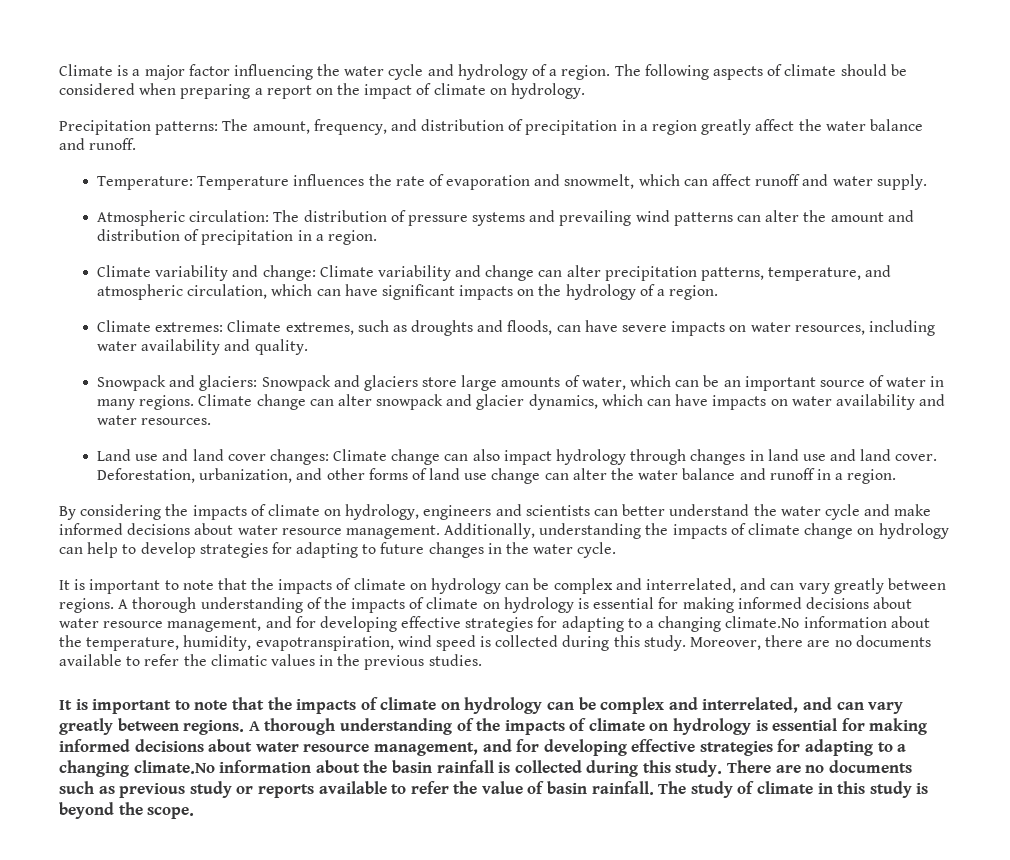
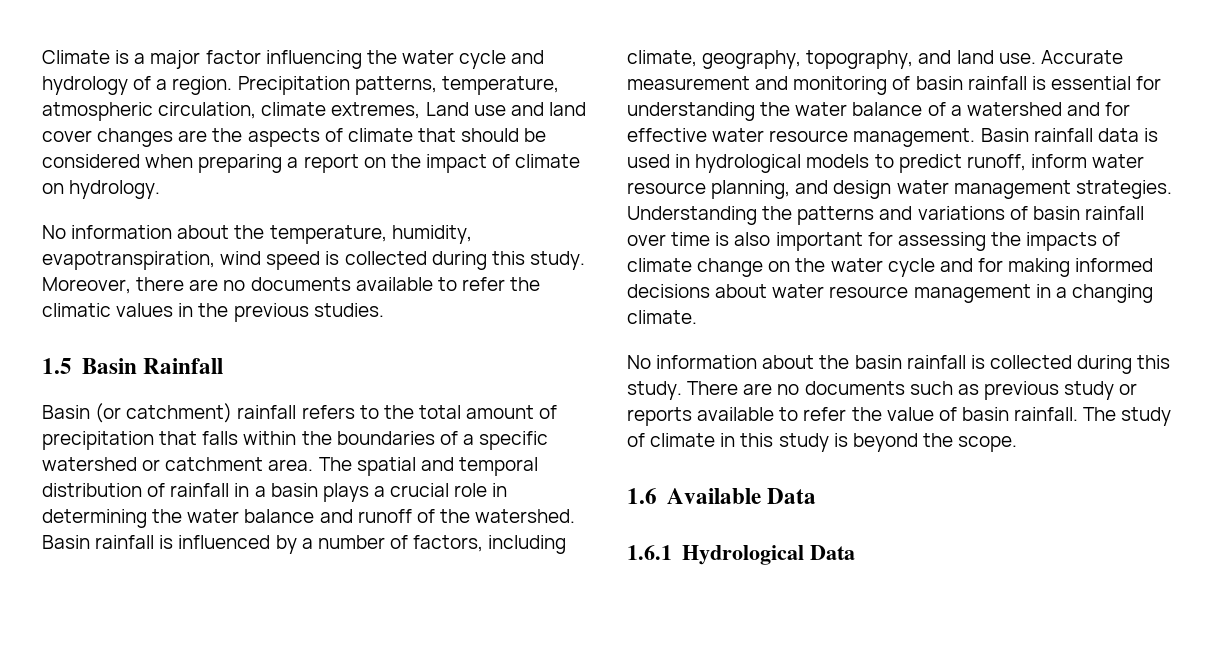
- The following aspects of climate should be considered when preparing a report on the impact of climate on hydrology.
+ Precipitation patterns, temperature, atmospheric circulation, climate extremes, Land use and land cover changes are the aspects of climate that should be considered when preparing a report on the impact of climate on hydrology.
- Precipitation patterns: The amount, frequency, and distribution of precipitation in a region greatly affect the water balance and runoff.
- Temperature: Temperature influences the rate of evaporation and snowmelt, which can affect runoff and water supply.
- Atmospheric circulation: The distribution of pressure systems and prevailing wind patterns can alter the amount and distribution of precipitation in a region.
- Climate variability and change: Climate variability and change can alter precipitation patterns, temperature, and atmospheric circulation, which can have significant impacts on the hydrology of a region.
- Climate extremes: Climate extremes, such as droughts and floods, can have severe impacts on water resources, including water availability and quality.
- Snowpack and glaciers: Snowpack and glaciers store large amounts of water, which can be an important source of water in many regions. Climate change can alter snowpack and glacier dynamics, which can have impacts on water availability and water resources.
- Land use and land cover changes: Climate change can also impact hydrology through changes in land use and land cover. Deforestation, urbanization, and other forms of land use change can alter the water balance and runoff in a region.
- By considering the impacts of climate on hydrology, engineers and scientists can better understand the water cycle and make informed decisions about water resource management. Additionally, understanding the impacts of climate change on hydrology can help to develop strategies for adapting to future changes in the water cycle.
- It is important to note that the impacts of climate on hydrology can be complex and interrelated, and can vary greatly between regions. A thorough understanding of the impacts of climate on hydrology is essential for making informed decisions about water resource management, and for developing effective strategies for adapting to a changing climate.No information about the temperature, humidity, evapotranspiration, wind speed is collected during this study.
+ No information about the temperature, humidity, evapotranspiration, wind speed is collected during this study.
- It is important to note that the impacts of climate on hydrology can be complex and interrelated, and can vary greatly between regions. A thorough understanding of the impacts of climate on hydrology is essential for making informed decisions about water resource management, and for developing effective strategies for adapting to a changing climate.No information about the basin rainfall is collected during this study.
+ 1.5 Basin Rainfall
+ Basin (or catchment) rainfall refers to the total amount of precipitation that falls within the boundaries of a specific watershed or catchment area. The spatial and temporal distribution of rainfall in a basin plays a crucial role in determining the water balance and runoff of the watershed. Basin rainfall is influenced by a number of factors, including climate, geography, topography, and land use. Accurate measurement and monitoring of basin rainfall is essential for understanding the water balance of a watershed and for effective water resource management. Basin rainfall data is used in hydrological models to predict runoff, inform water resource planning, and design water management strategies. Understanding the patterns and variations of basin rainfall over time is also important for assessing the impacts of climate change on the water cycle and for making informed decisions about water resource management in a changing climate.
+ No information about the basin rainfall is collected during this study.
+ 1.6 Available Data
+ 1.6.1 Hydrological Data

